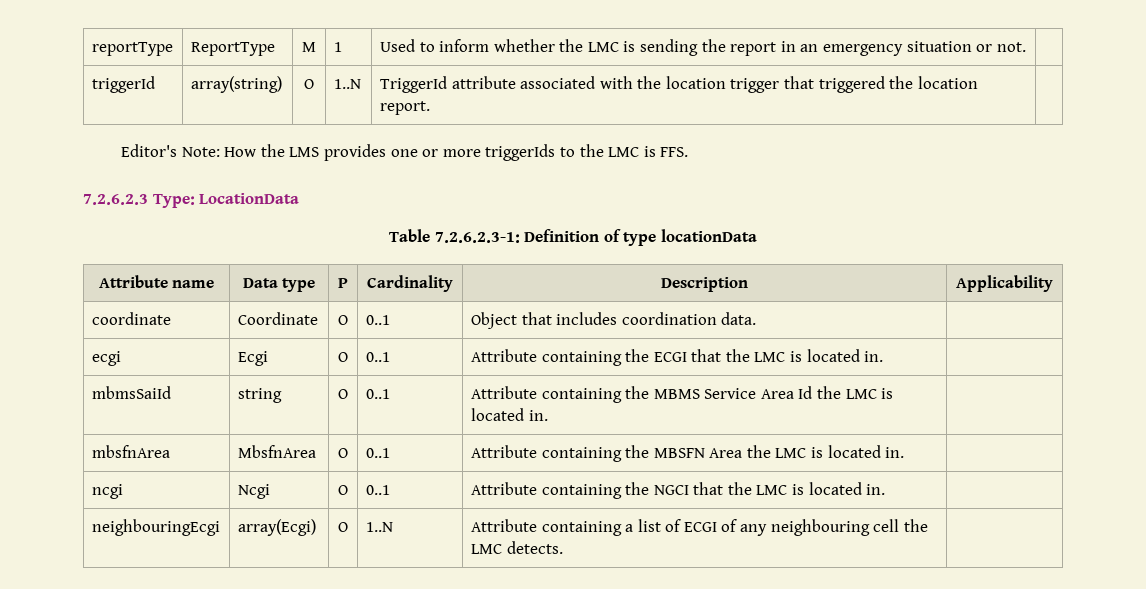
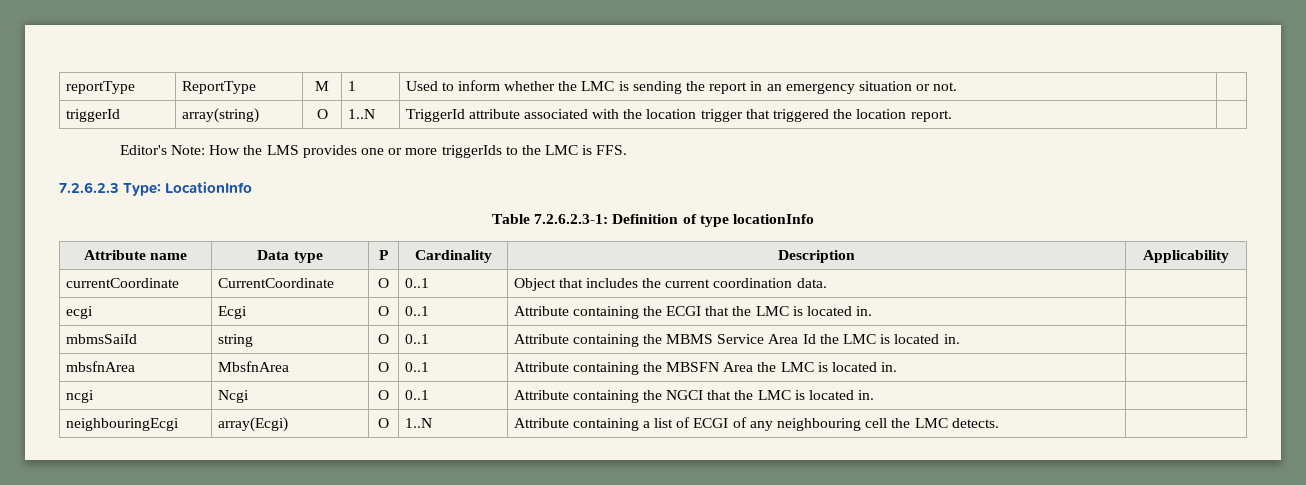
- 7.2.6.2.3 Type: LocationData
+ 7.2.6.2.3 Type: LocationInfo
- Table 7.2.6.2.3-1: Definition of type locationData
+ Table 7.2.6.2.3-1: Definition of type locationInfo
- coordinate | Coordinate | O | 0..1 | Object that includes coordination data. |
+ currentCoordinate | CurrentCoordinate | O | 0..1 | Object that includes the current coordination data. |

